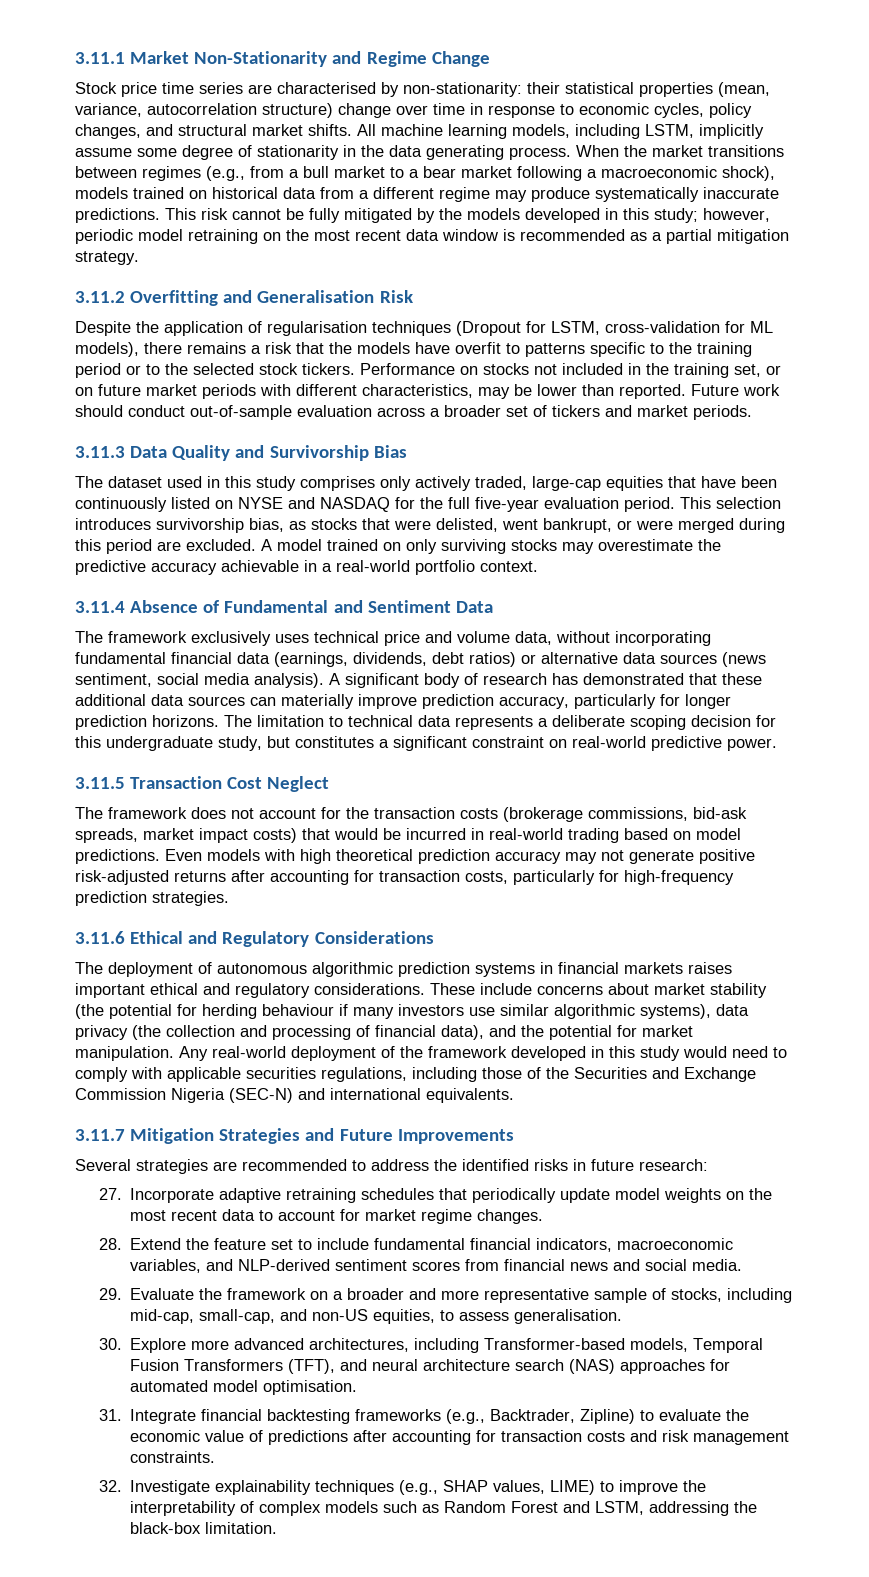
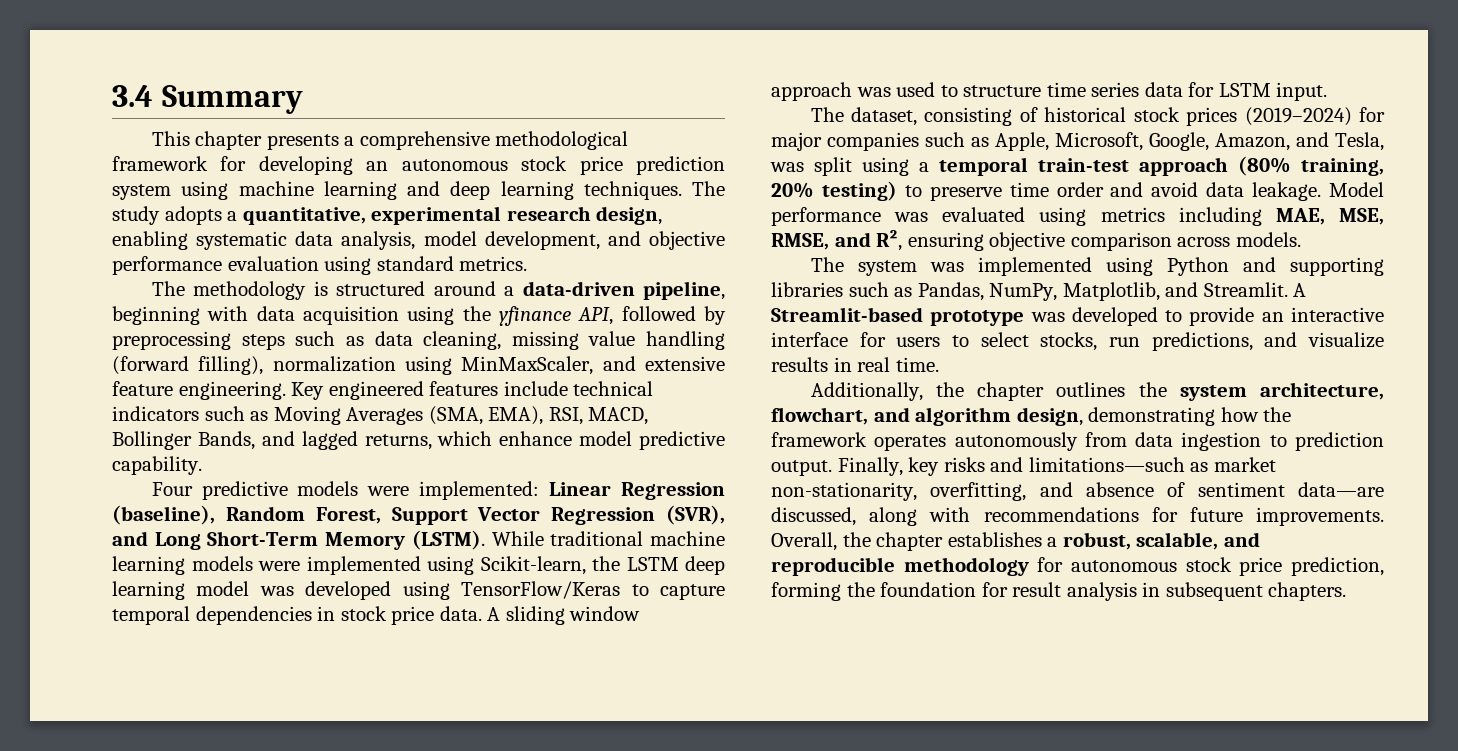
- 3.11.1 Market Non-Stationarity and Regime Change
- Stock price time series are characterised by non-stationarity: their statistical properties (mean, variance, autocorrelation structure) change over time in response to economic cycles, policy changes, and structural market shifts. All machine learning models, including LSTM, implicitly assume some degree of stationarity in the data generating process. When the market transitions between regimes (e.g., from a bull market to a bear market following a macroeconomic shock), models trained on historical data from a different regime may produce systematically inaccurate predictions. This risk cannot be fully mitigated by the models developed in this study; however, periodic model retraining on the most recent data window is recommended as a partial mitigation strategy.
- 3.11.2 Overfitting and Generalisation Risk
- Despite the application of regularisation techniques (Dropout for LSTM, cross-validation for ML models), there remains a risk that the models have overfit to patterns specific to the training period or to the selected stock tickers. Performance on stocks not included in the training set, or on future market periods with different characteristics, may be lower than reported. Future work should conduct out-of-sample evaluation across a broader set of tickers and market periods.
- 3.11.3 Data Quality and Survivorship Bias
- The dataset used in this study comprises only actively traded, large-cap equities that have been continuously listed on NYSE and NASDAQ for the full five-year evaluation period. This selection introduces survivorship bias, as stocks that were delisted, went bankrupt, or were merged during this period are excluded. A model trained on only surviving stocks may overestimate the predictive accuracy achievable in a real-world portfolio context.
- 3.11.4 Absence of Fundamental and Sentiment Data
- The framework exclusively uses technical price and volume data, without incorporating fundamental financial data (earnings, dividends, debt ratios) or alternative data sources (news sentiment, social media analysis). A significant body of research has demonstrated that these additional data sources can materially improve prediction accuracy, particularly for longer prediction horizons. The limitation to technical data represents a deliberate scoping decision for this undergraduate study, but constitutes a significant constraint on real-world predictive power.
- 3.11.5 Transaction Cost Neglect
- The framework does not account for the transaction costs (brokerage commissions, bid-ask spreads, market impact costs) that would be incurred in real-world trading based on model predictions. Even models with high theoretical prediction accuracy may not generate positive risk-adjusted returns after accounting for transaction costs, particularly for high-frequency prediction strategies.
- 3.11.6 Ethical and Regulatory Considerations
- The deployment of autonomous algorithmic prediction systems in financial markets raises important ethical and regulatory considerations. These include concerns about market stability (the potential for herding behaviour if many investors use similar algorithmic systems), data privacy (the collection and processing of financial data), and the potential for market manipulation. Any real-world deployment of the framework developed in this study would need to comply with applicable securities regulations, including those of the Securities and Exchange Commission Nigeria (SEC-N) and international equivalents.
- 3.11.7 Mitigation Strategies and Future Improvements
- Several strategies are recommended to address the identified risks in future research:
- 27. Incorporate adaptive retraining schedules that periodically update model weights on the most recent data to account for market regime changes.
- 28. Extend the feature set to include fundamental financial indicators, macroeconomic variables, and NLP-derived sentiment scores from financial news and social media.
- 29. Evaluate the framework on a broader and more representative sample of stocks, including mid-cap, small-cap, and non-US equities, to assess generalisation.
- 30. Explore more advanced architectures, including Transformer-based models, Temporal Fusion Transformers (TFT), and neural architecture search (NAS) approaches for automated model optimisation.
- 31. Integrate financial backtesting frameworks (e.g., Backtrader, Zipline) to evaluate the economic value of predictions after accounting for transaction costs and risk management constraints.
- 32. Investigate explainability techniques (e.g., SHAP values, LIME) to improve the interpretability of complex models such as Random Forest and LSTM, addressing the black-box limitation.
+ 3.4 Summary
+ This chapter presents a comprehensive methodological framework for developing an autonomous stock price prediction system using machine learning and deep learning techniques. The study adopts a quantitative, experimental research design, enabling systematic data analysis, model development, and objective performance evaluation using standard metrics.
+ The methodology is structured around a data-driven pipeline, beginning with data acquisition using the yfinance API, followed by preprocessing steps such as data cleaning, missing value handling (forward filling), normalization using MinMaxScaler, and extensive feature engineering. Key engineered features include technical indicators such as Moving Averages (SMA, EMA), RSI, MACD, Bollinger Bands, and lagged returns, which enhance model predictive capability.
+ Four predictive models were implemented: Linear Regression (baseline), Random Forest, Support Vector Regression (SVR), and Long Short-Term Memory (LSTM). While traditional machine learning models were implemented using Scikit-learn, the LSTM deep learning model was developed using TensorFlow/Keras to capture temporal dependencies in stock price data. A sliding window approach was used to structure time series data for LSTM input.
+ The dataset, consisting of historical stock prices (2019–2024) for major companies such as Apple, Microsoft, Google, Amazon, and Tesla, was split using a temporal train-test approach (80% training, 20% testing) to preserve time order and avoid data leakage. Model performance was evaluated using metrics including MAE, MSE, RMSE, and R², ensuring objective comparison across models.
+ The system was implemented using Python and supporting libraries such as Pandas, NumPy, Matplotlib, and Streamlit. A Streamlit-based prototype was developed to provide an interactive interface for users to select stocks, run predictions, and visualize results in real time.
+ Additionally, the chapter outlines the system architecture, flowchart, and algorithm design, demonstrating how the framework operates autonomously from data ingestion to prediction output. Finally, key risks and limitations—such as market non-stationarity, overfitting, and absence of sentiment data—are discussed, along with recommendations for future improvements. Overall, the chapter establishes a robust, scalable, and reproducible methodology for autonomous stock price prediction, forming the foundation for result analysis in subsequent chapters.

